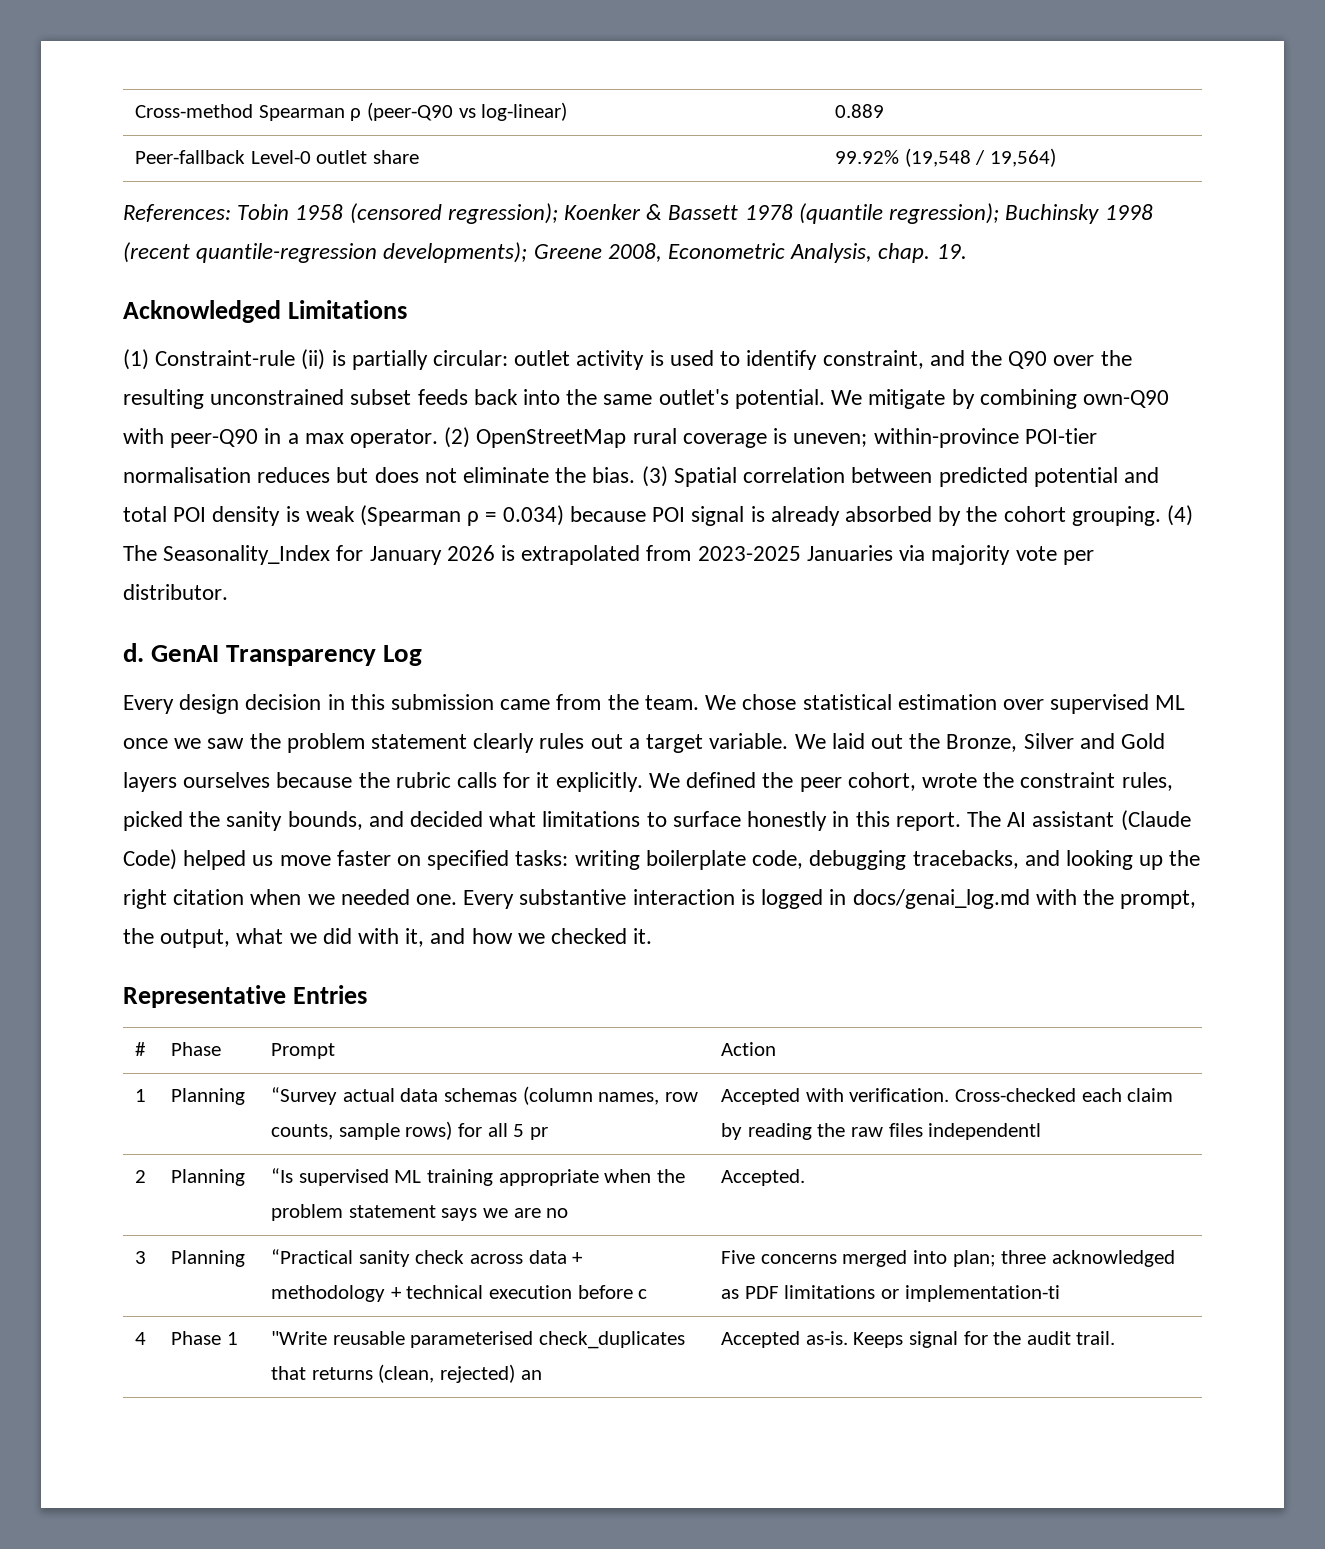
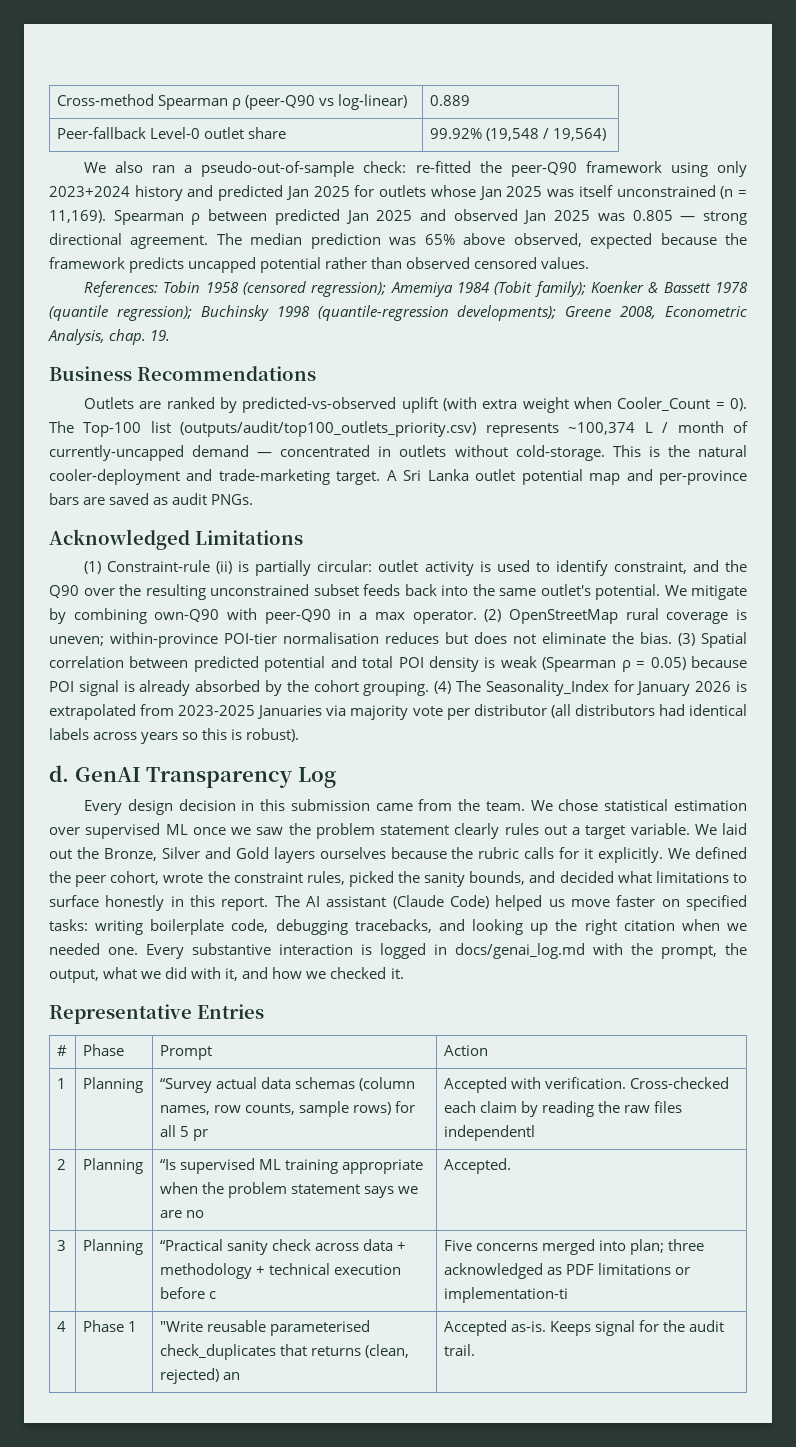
+ We also ran a pseudo-out-of-sample check: re-fitted the peer-Q90 framework using only 2023+2024 history and predicted Jan 2025 for outlets whose Jan 2025 was itself unconstrained (n = 11,169). Spearman ρ between predicted Jan 2025 and observed Jan 2025 was 0.805 — strong directional agreement. The median prediction was 65% above observed, expected because the framework predicts uncapped potential rather than observed censored values.
- References: Tobin 1958 (censored regression); Koenker & Bassett 1978 (quantile regression); Buchinsky 1998 (recent quantile-regression developments); Greene 2008, Econometric Analysis, chap.
+ References: Tobin 1958 (censored regression); Amemiya 1984 (Tobit family); Koenker & Bassett 1978 (quantile regression); Buchinsky 1998 (quantile-regression developments); Greene 2008, Econometric Analysis, chap.
+ Business Recommendations
+ Outlets are ranked by predicted-vs-observed uplift (with extra weight when Cooler_Count = 0). The Top-100 list (outputs/audit/top100_outlets_priority.csv) represents ~100,374 L / month of currently-uncapped demand — concentrated in outlets without cold-storage. This is the natural cooler-deployment and trade-marketing target. A Sri Lanka outlet potential map and per-province bars are saved as audit PNGs.
- (3) Spatial correlation between predicted potential and total POI density is weak (Spearman ρ = 0.034) because POI signal is already absorbed by the cohort grouping.
+ (3) Spatial correlation between predicted potential and total POI density is weak (Spearman ρ = 0.05) because POI signal is already absorbed by the cohort grouping.
- (4) The Seasonality_Index for January 2026 is extrapolated from 2023-2025 Januaries via majority vote per distributor.
+ (4) The Seasonality_Index for January 2026 is extrapolated from 2023-2025 Januaries via majority vote per distributor (all distributors had identical labels across years so this is robust).

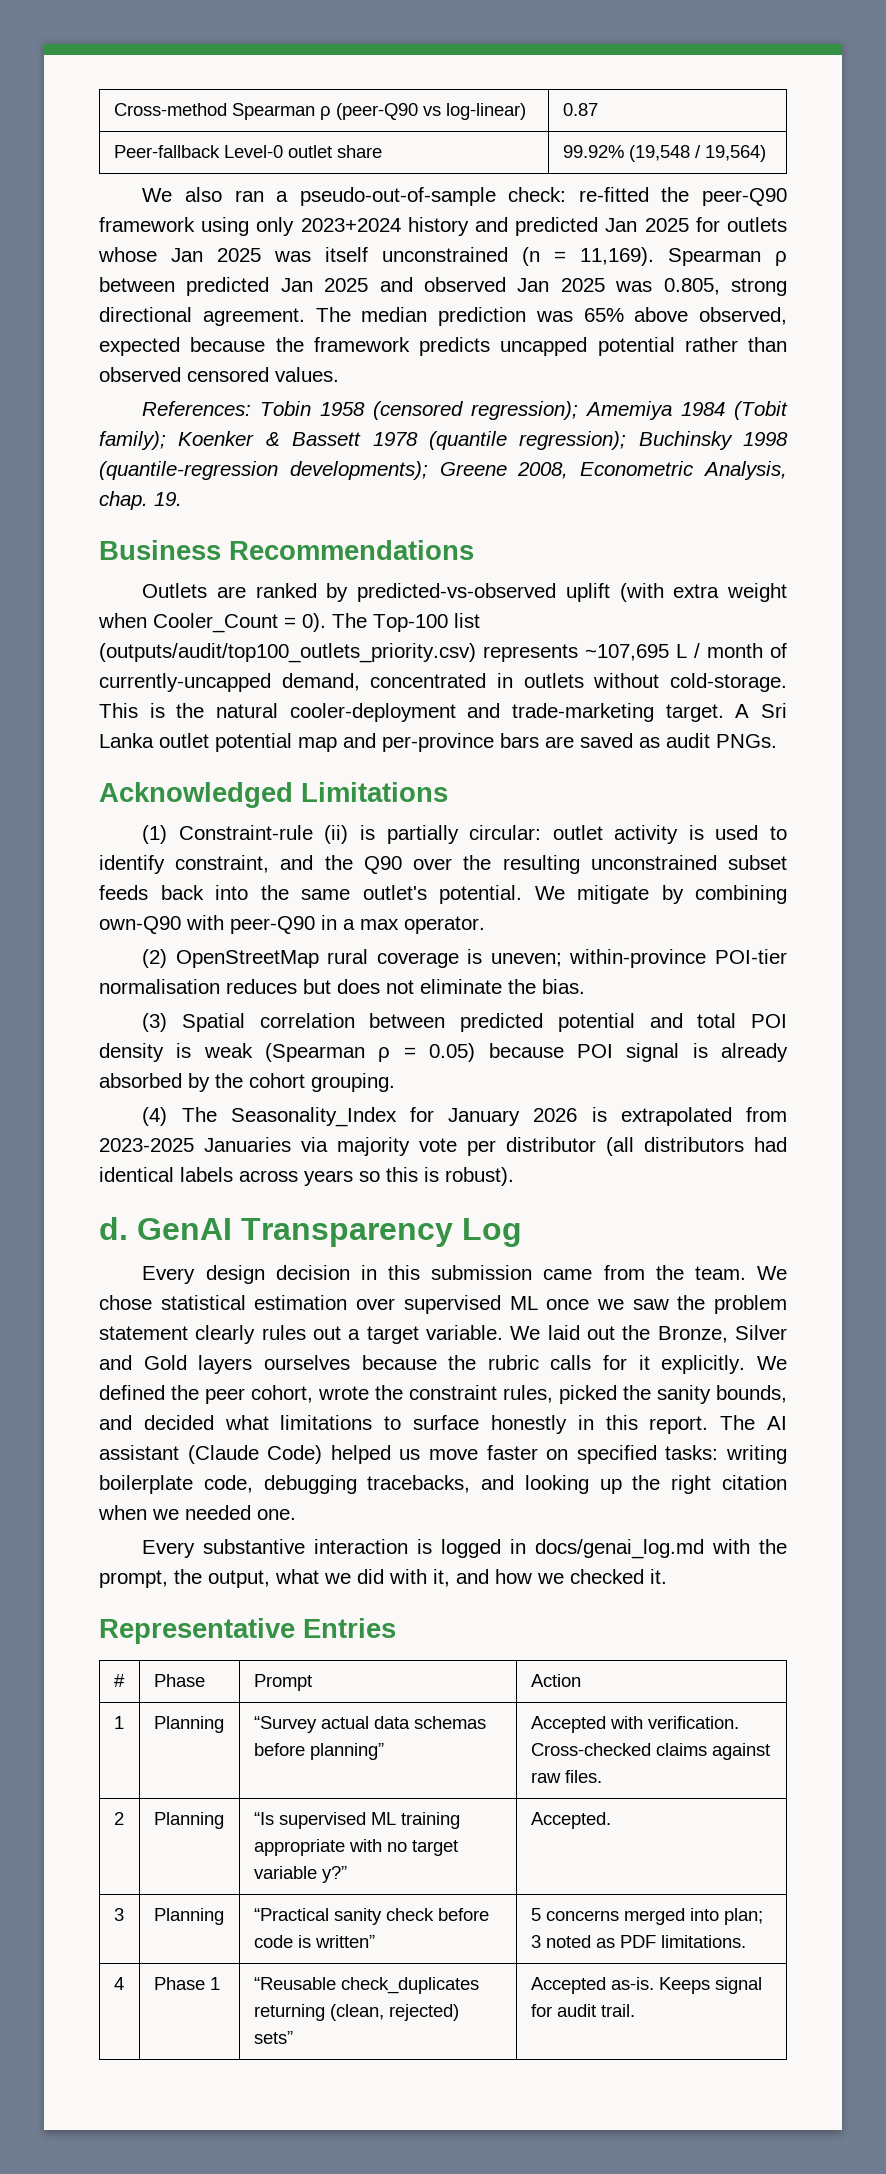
- Cross-method Spearman ρ (peer-Q90 vs log-linear) | 0.889
+ Cross-method Spearman ρ (peer-Q90 vs log-linear) | 0.87
- Spearman ρ between predicted Jan 2025 and observed Jan 2025 was 0.805 — strong directional agreement.
+ Spearman ρ between predicted Jan 2025 and observed Jan 2025 was 0.805, strong directional agreement.
- The Top-100 list (outputs/audit/top100_outlets_priority.csv) represents ~100,374 L / month of currently-uncapped demand — concentrated in outlets without cold-storage.
+ The Top-100 list (outputs/audit/top100_outlets_priority.csv) represents ~107,695 L / month of currently-uncapped demand, concentrated in outlets without cold-storage.
- We mitigate by combining own-Q90 with peer-Q90 in a max operator. (2) OpenStreetMap rural coverage is uneven;
+ We mitigate by combining own-Q90 with peer-Q90 in a max operator.
+ (2) OpenStreetMap rural coverage is uneven;
- within-province POI-tier normalisation reduces but does not eliminate the bias. (3) Spatial correlation between predicted potential and total POI density is weak (Spearman ρ = 0.05) because POI signal is already absorbed by the cohort grouping. (4) The Seasonality_Index for January 2026 is extrapolated from 2023-2025 Januaries via majority vote per distributor (all distributors had identical labels across years so this is robust).
+ within-province POI-tier normalisation reduces but does not eliminate the bias.
+ (3) Spatial correlation between predicted potential and total POI density is weak (Spearman ρ = 0.05) because POI signal is already absorbed by the cohort grouping.
+ (4) The Seasonality_Index for January 2026 is extrapolated from 2023-2025 Januaries via majority vote per distributor (all distributors had identical labels across years so this is robust).
- The AI assistant (Claude Code) helped us move faster on specified tasks: writing boilerplate code, debugging tracebacks, and looking up the right citation when we needed one. Every substantive interaction is logged in docs/genai_log.md with the prompt, the output, what we did with it, and how we checked it.
+ The AI assistant (Claude Code) helped us move faster on specified tasks: writing boilerplate code, debugging tracebacks, and looking up the right citation when we needed one.
+ Every substantive interaction is logged in docs/genai_log.md with the prompt, the output, what we did with it, and how we checked it.
- 1 | Planning | “Survey actual data schemas (column names, row counts, sample rows) for all 5 pr | Accepted with verification. Cross-checked each claim by reading the raw files independentl
+ 1 | Planning | “Survey actual data schemas before planning” | Accepted with verification. Cross-checked claims against raw files.
- 2 | Planning | “Is supervised ML training appropriate when the problem statement says we are no | Accepted.
+ 2 | Planning | “Is supervised ML training appropriate with no target variable y?” | Accepted.
- 3 | Planning | “Practical sanity check across data + methodology + technical execution before c | Five concerns merged into plan; three acknowledged as PDF limitations or implementation-ti
- 4 | Phase 1 | "Write reusable parameterised check_duplicates that returns (clean, rejected) an | Accepted as-is. Keeps signal for the audit trail.
+ 3 | Planning | “Practical sanity check before code is written” | 5 concerns merged into plan; 3 noted as PDF limitations.
+ 4 | Phase 1 | “Reusable check_duplicates returning (clean, rejected) sets” | Accepted as-is. Keeps signal for audit trail.

